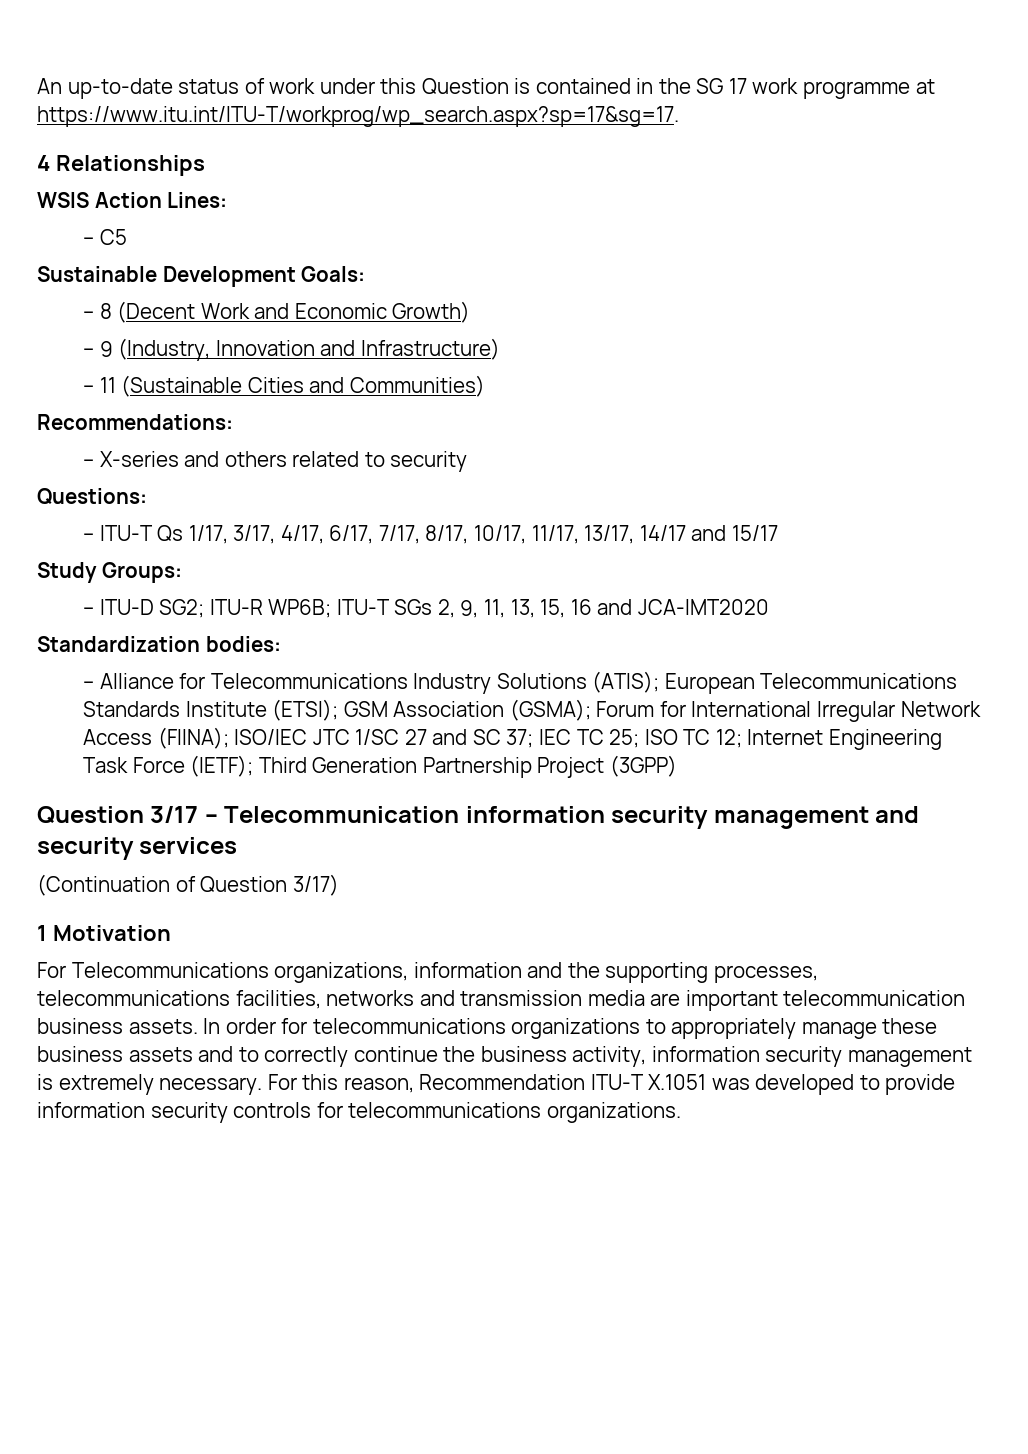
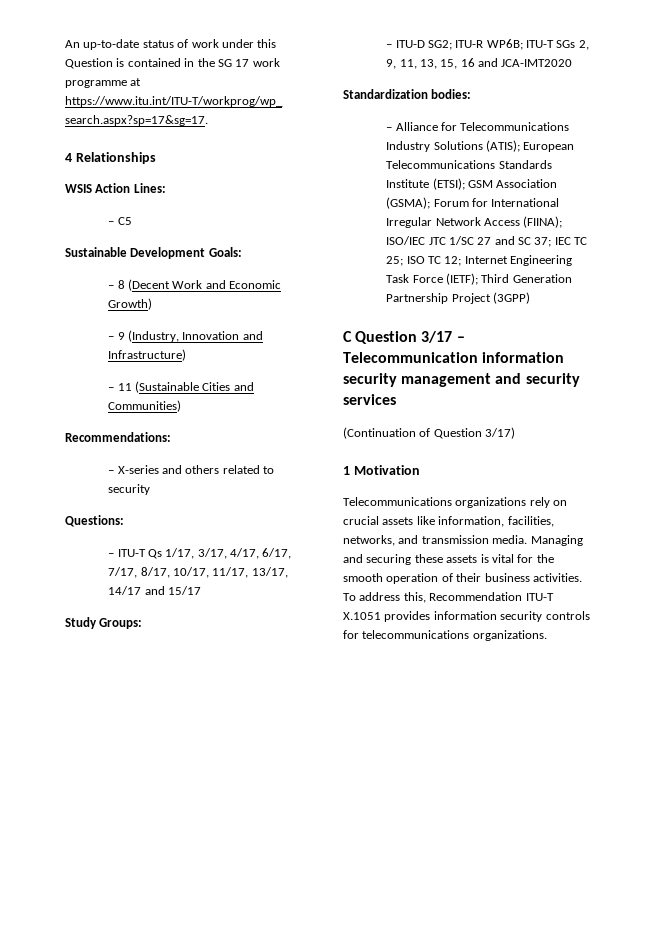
- Question 3/17 – Telecommunication information security management and security services
+ C Question 3/17 – Telecommunication information security management and security services
- For Telecommunications organizations, information and the supporting processes, telecommunications facilities, networks and transmission media are important telecommunication business assets. In order for telecommunications organizations to appropriately manage these business assets and to correctly continue the business activity, information security management is extremely necessary. For this reason, Recommendation ITU-T X.1051 was developed to provide information security controls for telecommunications organizations.
+ Telecommunications organizations rely on crucial assets like information, facilities, networks, and transmission media. Managing and securing these assets is vital for the smooth operation of their business activities. To address this, Recommendation ITU-T X.1051 provides information security controls for telecommunications organizations.

